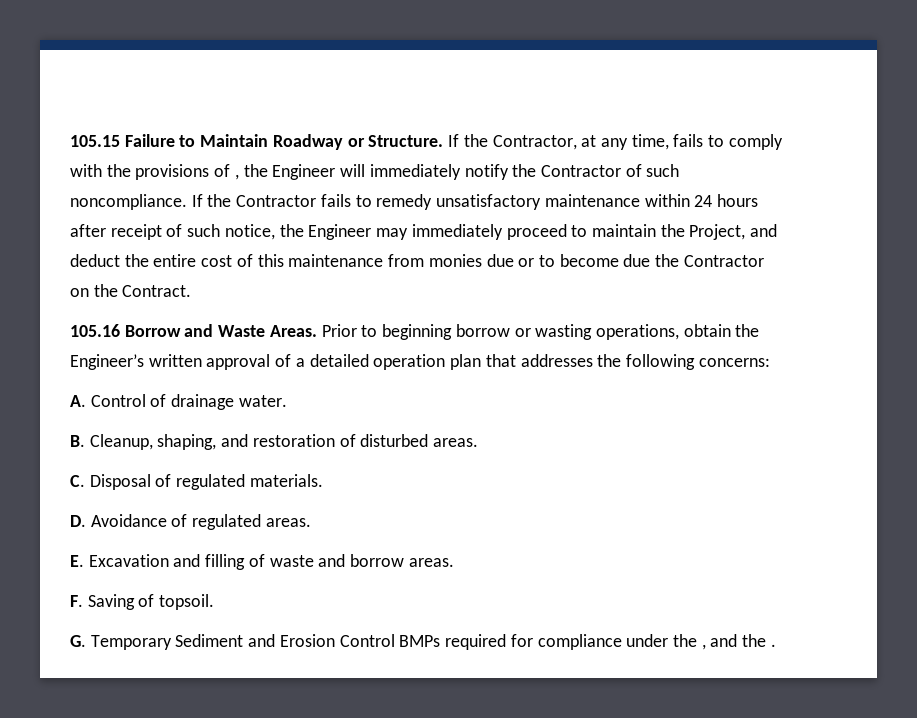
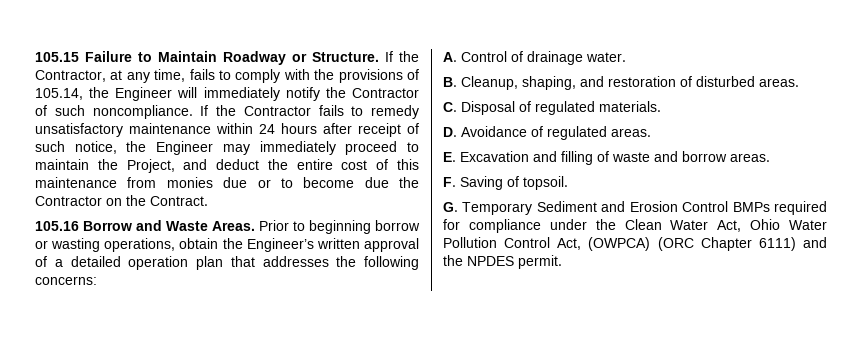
- If the Contractor, at any time, fails to comply with the provisions of , the Engineer will immediately notify the Contractor of such noncompliance.
+ If the Contractor, at any time, fails to comply with the provisions of 105.14, the Engineer will immediately notify the Contractor of such noncompliance.
- G. Temporary Sediment and Erosion Control BMPs required for compliance under the , and the .
+ G. Temporary Sediment and Erosion Control BMPs required for compliance under the Clean Water Act, Ohio Water Pollution Control Act, (OWPCA) (ORC Chapter 6111) and the NPDES permit.

